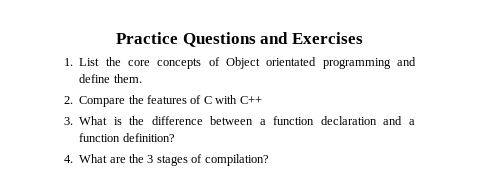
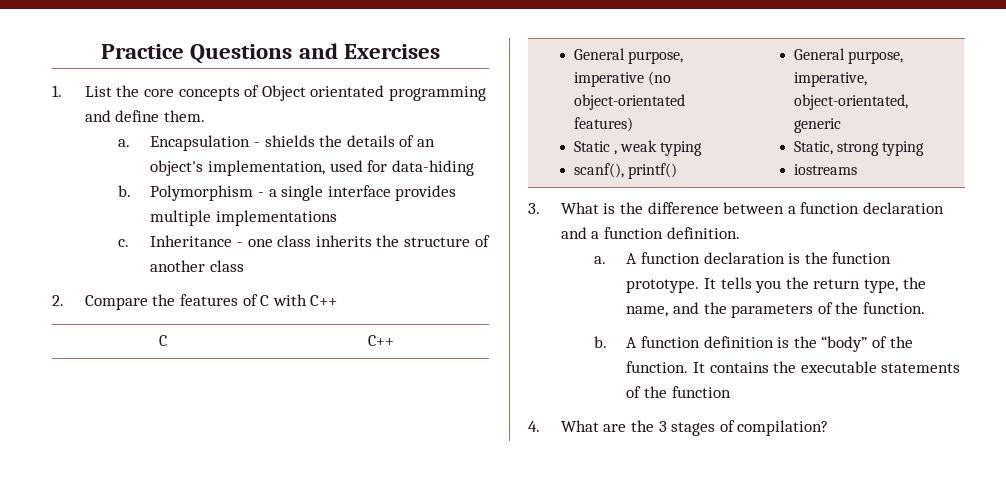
+ a. Encapsulation - shields the details of an object's implementation, used for data-hiding
+ b. Polymorphism - a single interface provides multiple implementations
+ c. Inheritance - one class inherits the structure of another class
+ C | C++
+ General purpose, imperative (no object-orientated features)
+ Static , weak typing
+ scanf(), printf() | General purpose, imperative, object-orientated, generic
+ Static, strong typing
+ iostreams
- 3. What is the difference between a function declaration and a function definition?
+ 3. What is the difference between a function declaration and a function definition.
+ a. A function declaration is the function prototype. It tells you the return type, the name, and the parameters of the function.
+ b. A function definition is the “body” of the function. It contains the executable statements of the function

